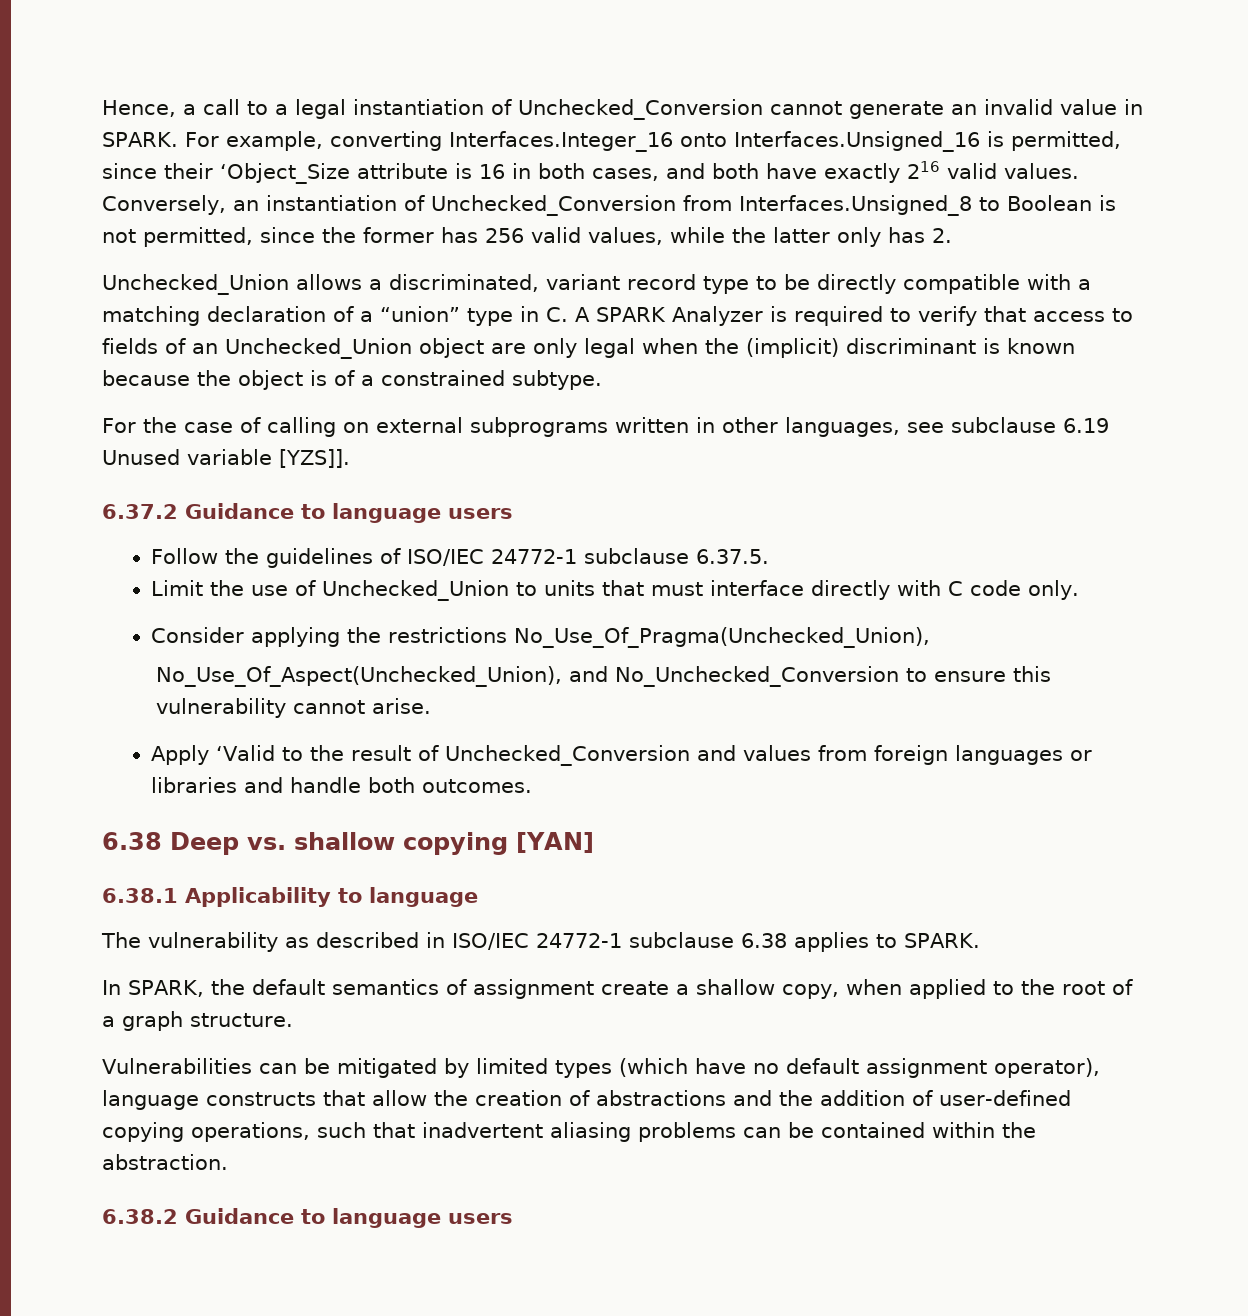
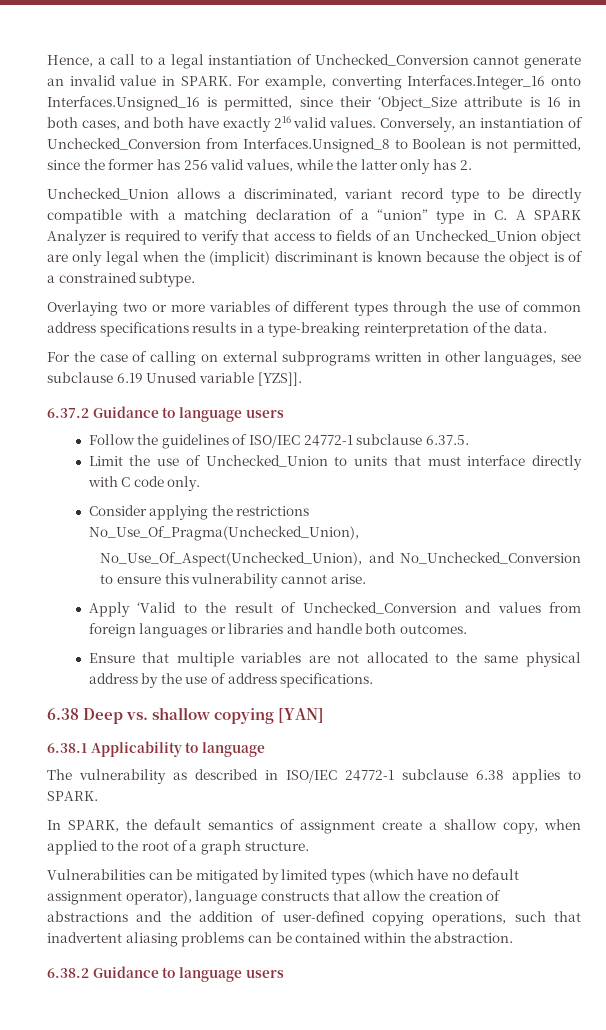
+ Overlaying two or more variables of different types through the use of common address specifications results in a type-breaking reinterpretation of the data.
+ Ensure that multiple variables are not allocated to the same physical address by the use of address specifications.

